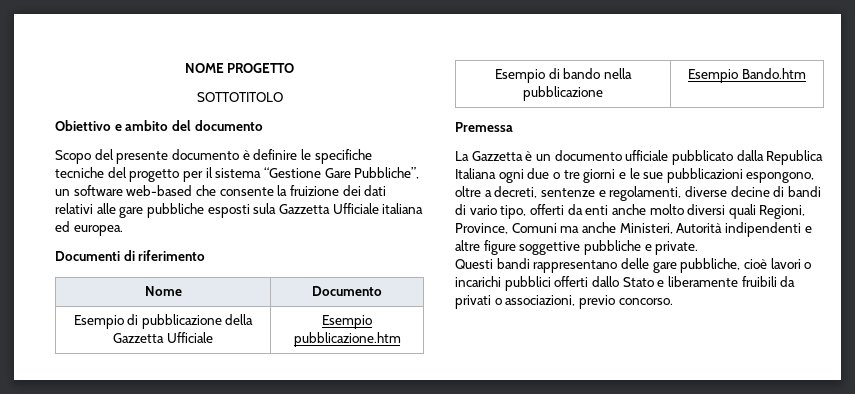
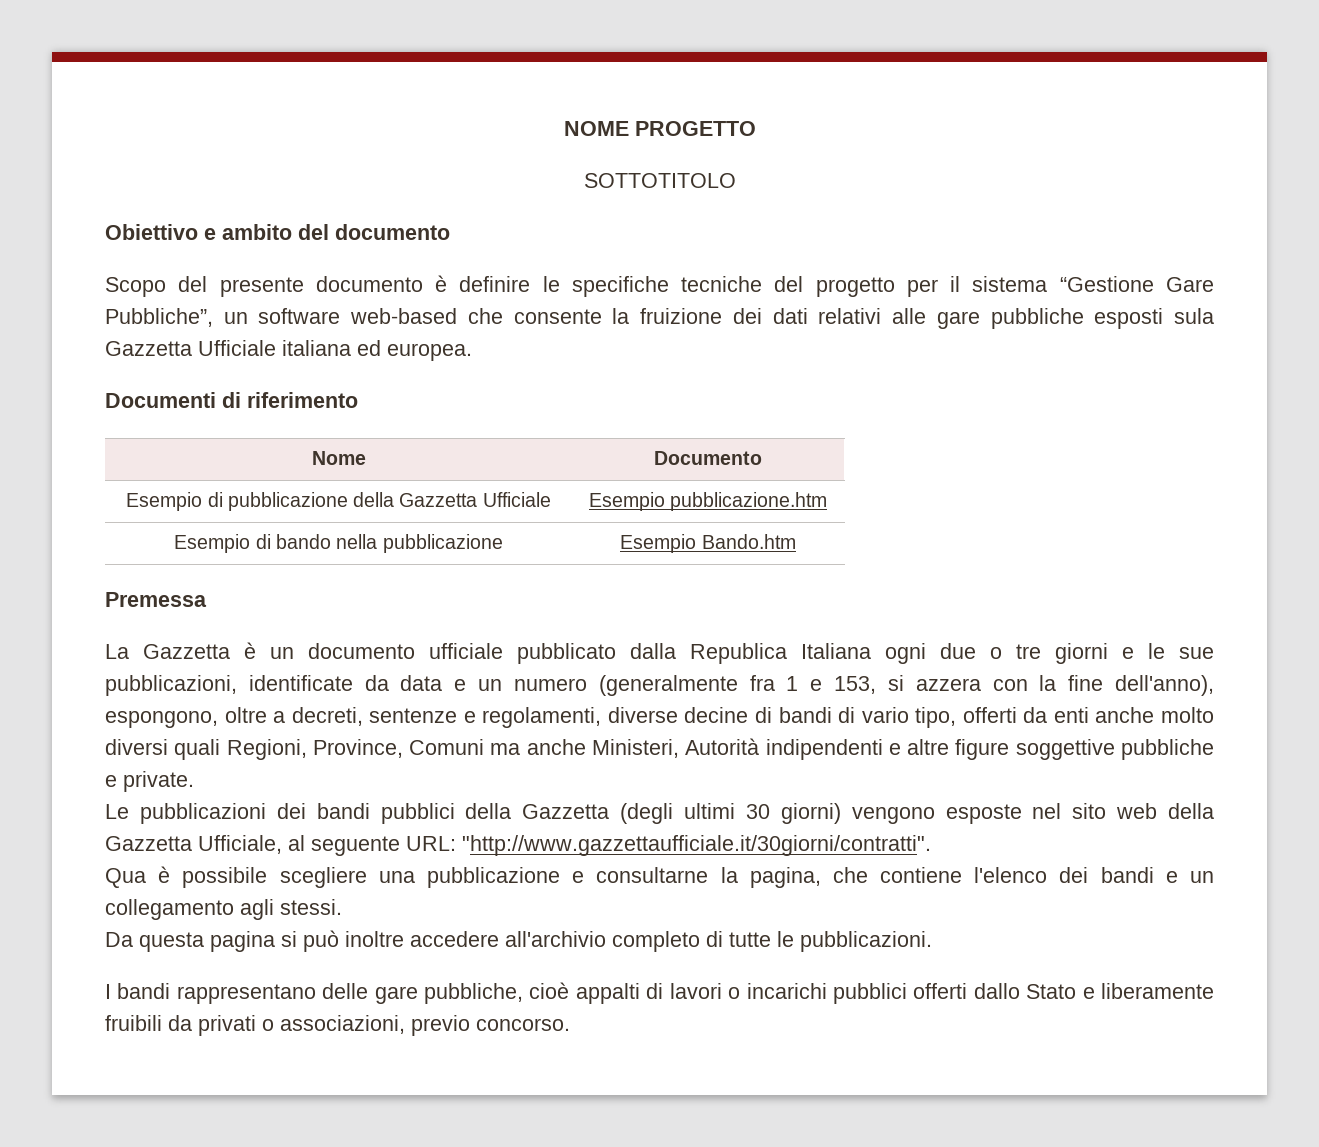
- La Gazzetta è un documento ufficiale pubblicato dalla Republica Italiana ogni due o tre giorni e le sue pubblicazioni espongono, oltre a decreti, sentenze e regolamenti, diverse decine di bandi di vario tipo, offerti da enti anche molto diversi quali Regioni, Province, Comuni ma anche Ministeri, Autorità indipendenti e altre figure soggettive pubbliche e private.
+ La Gazzetta è un documento ufficiale pubblicato dalla Republica Italiana ogni due o tre giorni e le sue pubblicazioni, identificate da data e un numero (generalmente fra 1 e 153, si azzera con la fine dell'anno), espongono, oltre a decreti, sentenze e regolamenti, diverse decine di bandi di vario tipo, offerti da enti anche molto diversi quali Regioni, Province, Comuni ma anche Ministeri, Autorità indipendenti e altre figure soggettive pubbliche e private.
- Questi bandi rappresentano delle gare pubbliche, cioè lavori o incarichi pubblici offerti dallo Stato e liberamente fruibili da privati o associazioni, previo concorso.
+ Le pubblicazioni dei bandi pubblici della Gazzetta (degli ultimi 30 giorni) vengono esposte nel sito web della Gazzetta Ufficiale, al seguente URL: "http://www.gazzettaufficiale.it/30giorni/contratti".
+ Qua è possibile scegliere una pubblicazione e consultarne la pagina, che contiene l'elenco dei bandi e un collegamento agli stessi.
+ Da questa pagina si può inoltre accedere all'archivio completo di tutte le pubblicazioni.
+ I bandi rappresentano delle gare pubbliche, cioè appalti di lavori o incarichi pubblici offerti dallo Stato e liberamente fruibili da privati o associazioni, previo concorso.

